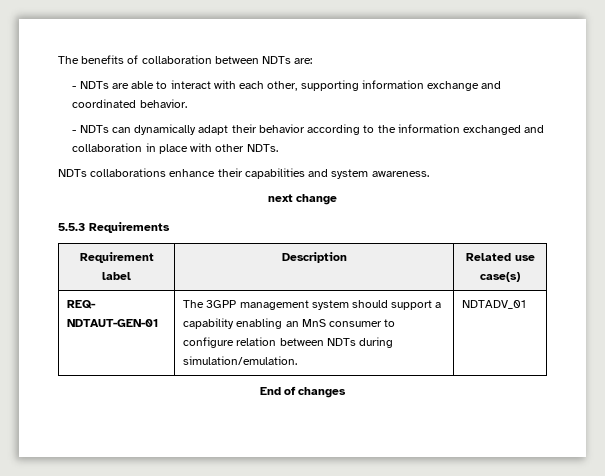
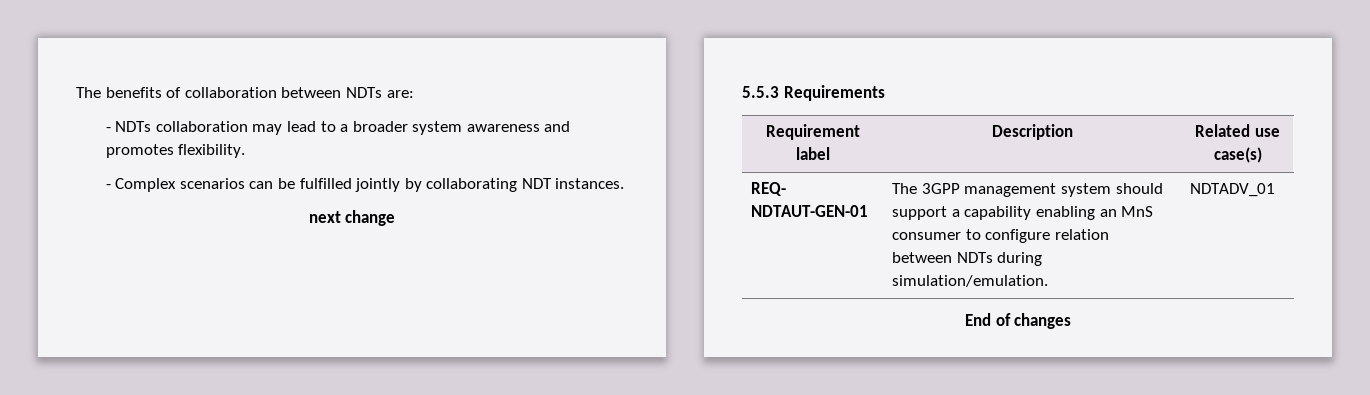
- - NDTs are able to interact with each other, supporting information exchange and coordinated behavior.
- - NDTs can dynamically adapt their behavior according to the information exchanged and collaboration in place with other NDTs.
- NDTs collaborations enhance their capabilities and system awareness.
+ - NDTs collaboration may lead to a broader system awareness and promotes flexibility.
+ - Complex scenarios can be fulfilled jointly by collaborating NDT instances.

